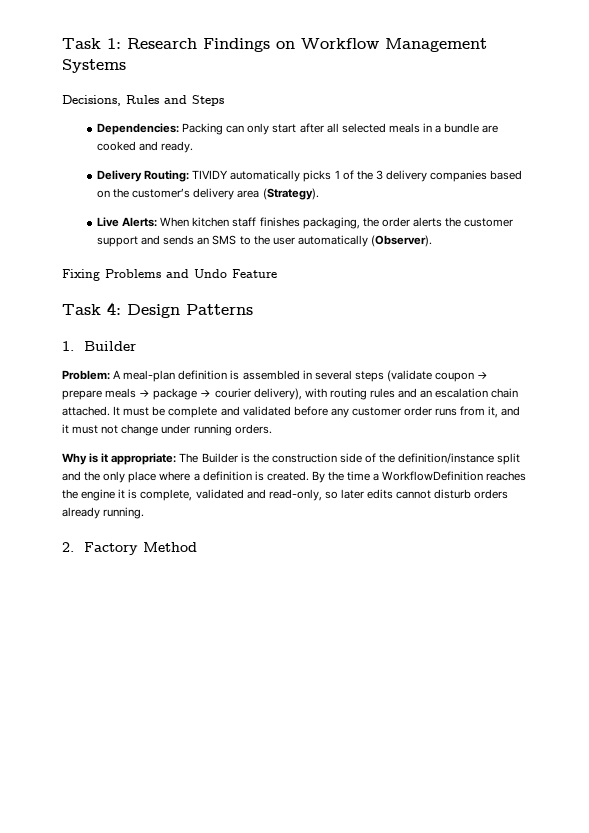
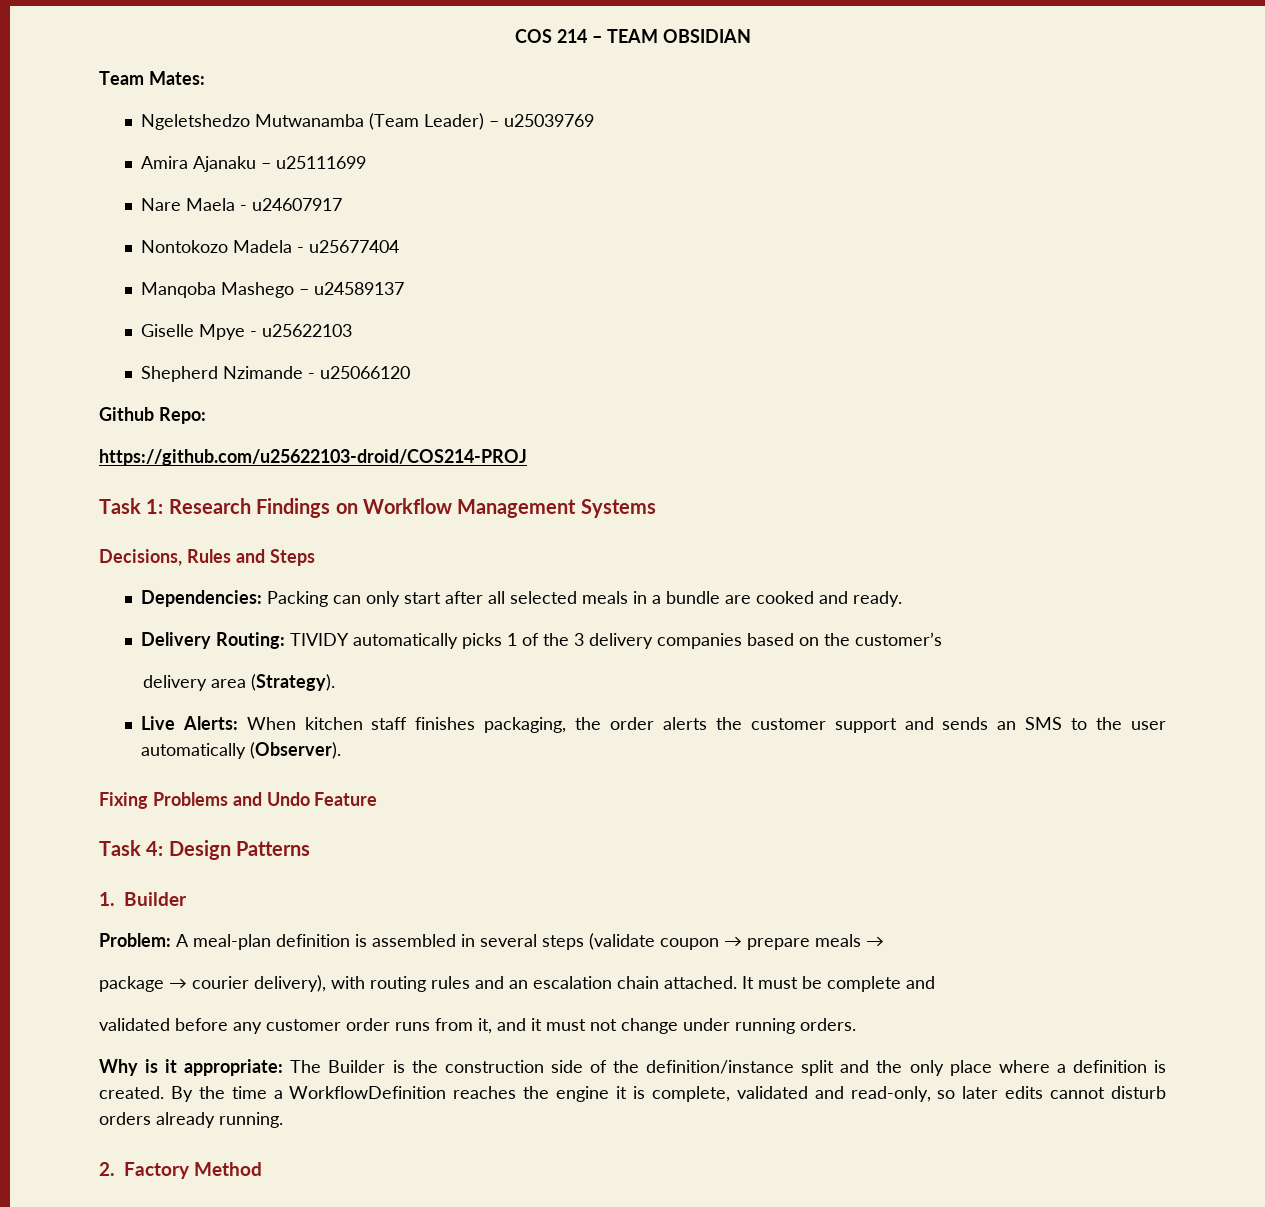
+ COS 214 – TEAM OBSIDIAN
+ Team Mates:
+ Ngeletshedzo Mutwanamba (Team Leader) – u25039769
+ Amira Ajanaku – u25111699
+ Nare Maela - u24607917
+ Nontokozo Madela - u25677404
+ Manqoba Mashego – u24589137
+ Giselle Mpye - u25622103
+ Shepherd Nzimande - u25066120
+ Github Repo:
+ https://github.com/u25622103-droid/COS214-PROJ
- Delivery Routing: TIVIDY automatically picks 1 of the 3 delivery companies based on the customer’s delivery area (Strategy).
+ Delivery Routing: TIVIDY automatically picks 1 of the 3 delivery companies based on the customer’s
+ delivery area (Strategy).
- Problem: A meal-plan definition is assembled in several steps (validate coupon → prepare meals → package → courier delivery), with routing rules and an escalation chain attached.
+ Problem: A meal-plan definition is assembled in several steps (validate coupon → prepare meals →
+ package → courier delivery), with routing rules and an escalation chain attached.
- It must be complete and validated before any customer order runs from it, and it must not change under running orders.
+ It must be complete and
+ validated before any customer order runs from it, and it must not change under running orders.

